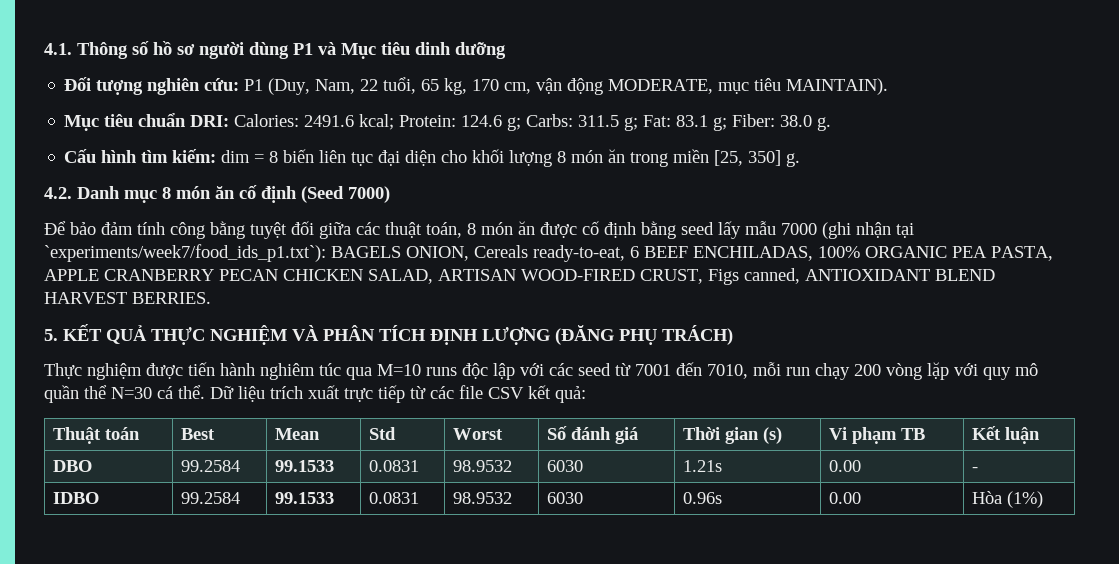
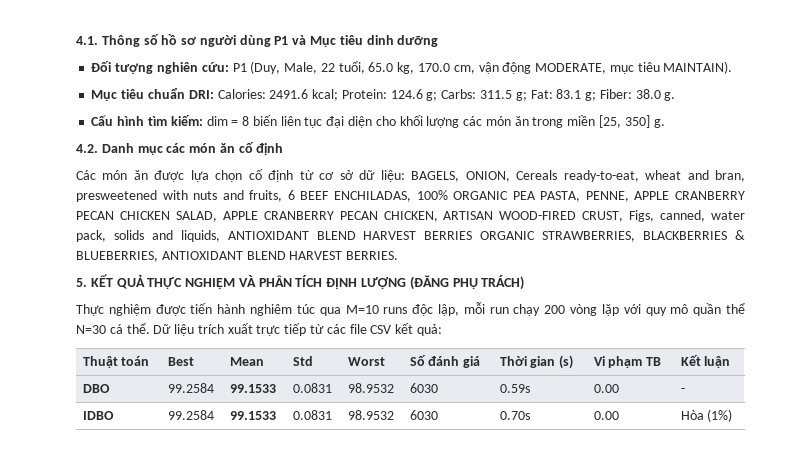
- Đối tượng nghiên cứu: P1 (Duy, Nam, 22 tuổi, 65 kg, 170 cm, vận động MODERATE, mục tiêu MAINTAIN).
+ Đối tượng nghiên cứu: P1 (Duy, Male, 22 tuổi, 65.0 kg, 170.0 cm, vận động MODERATE, mục tiêu MAINTAIN).
- Cấu hình tìm kiếm: dim = 8 biến liên tục đại diện cho khối lượng 8 món ăn trong miền [25, 350] g.
+ Cấu hình tìm kiếm: dim = 8 biến liên tục đại diện cho khối lượng các món ăn trong miền [25, 350] g.
- 4.2. Danh mục 8 món ăn cố định (Seed 7000)
- Để bảo đảm tính công bằng tuyệt đối giữa các thuật toán, 8 món ăn được cố định bằng seed lấy mẫu 7000 (ghi nhận tại `experiments/week7/food_ids_p1.txt`): BAGELS ONION, Cereals ready-to-eat, 6 BEEF ENCHILADAS, 100% ORGANIC PEA PASTA, APPLE CRANBERRY PECAN CHICKEN SALAD, ARTISAN WOOD-FIRED CRUST, Figs canned, ANTIOXIDANT BLEND HARVEST BERRIES.
+ 4.2. Danh mục các món ăn cố định
+ Các món ăn được lựa chọn cố định từ cơ sở dữ liệu: BAGELS, ONION, Cereals ready-to-eat, wheat and bran, presweetened with nuts and fruits, 6 BEEF ENCHILADAS, 100% ORGANIC PEA PASTA, PENNE, APPLE CRANBERRY PECAN CHICKEN SALAD, APPLE CRANBERRY PECAN CHICKEN, ARTISAN WOOD-FIRED CRUST, Figs, canned, water pack, solids and liquids, ANTIOXIDANT BLEND HARVEST BERRIES ORGANIC STRAWBERRIES, BLACKBERRIES & BLUEBERRIES, ANTIOXIDANT BLEND HARVEST BERRIES.
- Thực nghiệm được tiến hành nghiêm túc qua M=10 runs độc lập với các seed từ 7001 đến 7010, mỗi run chạy 200 vòng lặp với quy mô quần thể N=30 cá thể.
+ Thực nghiệm được tiến hành nghiêm túc qua M=10 runs độc lập, mỗi run chạy 200 vòng lặp với quy mô quần thể N=30 cá thể.
- DBO | 99.2584 | 99.1533 | 0.0831 | 98.9532 | 6030 | 1.21s | 0.00 | -
+ DBO | 99.2584 | 99.1533 | 0.0831 | 98.9532 | 6030 | 0.59s | 0.00 | -
- IDBO | 99.2584 | 99.1533 | 0.0831 | 98.9532 | 6030 | 0.96s | 0.00 | Hòa (1%)
+ IDBO | 99.2584 | 99.1533 | 0.0831 | 98.9532 | 6030 | 0.70s | 0.00 | Hòa (1%)

